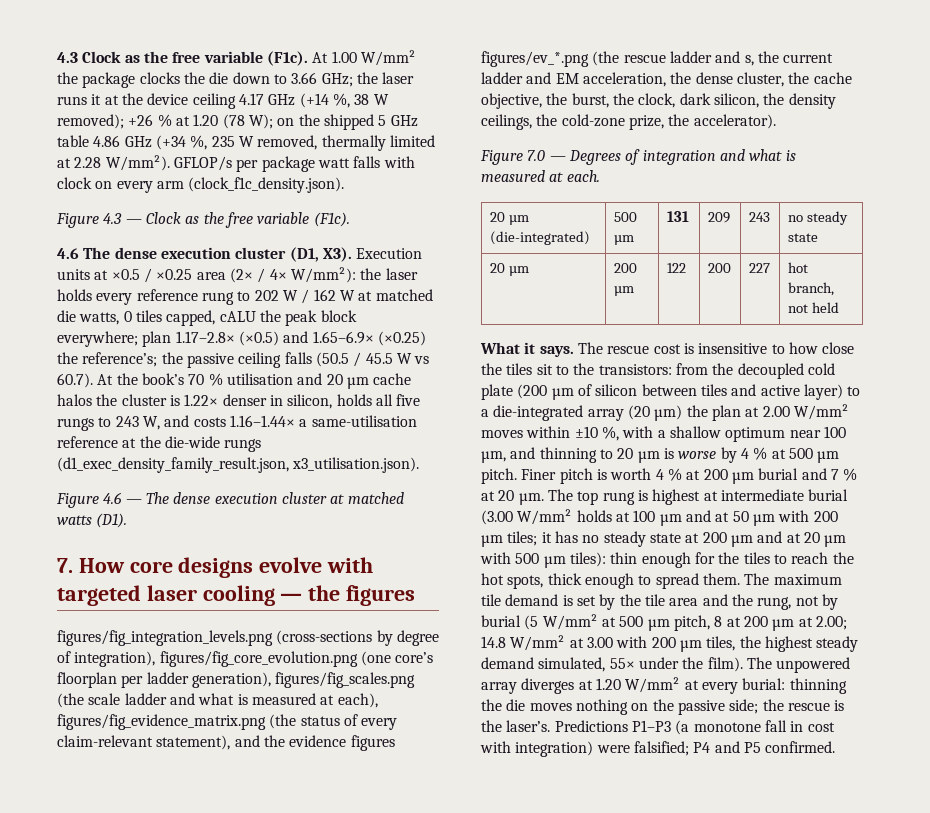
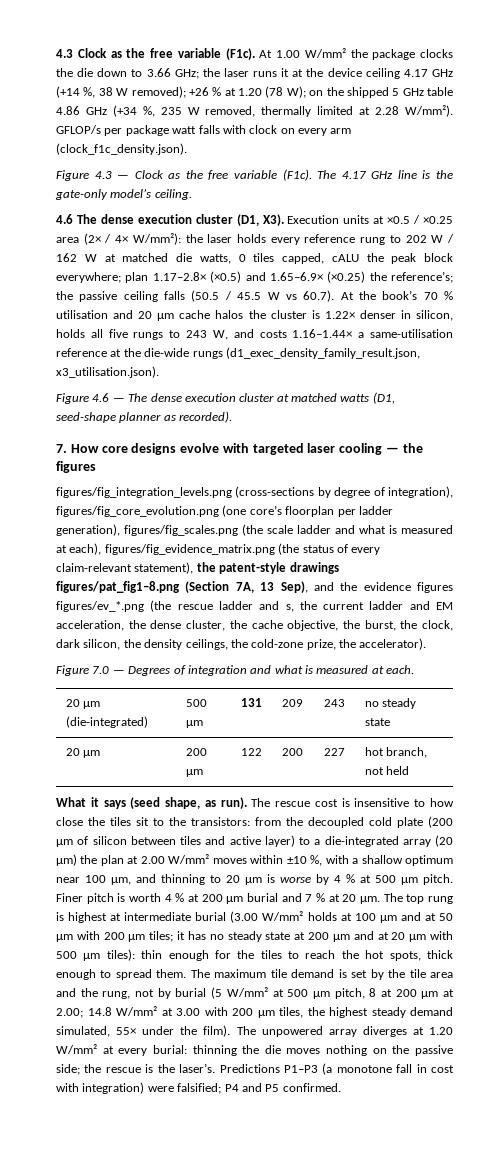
+ The 4.17 GHz line is the gate-only model’s ceiling.
- Figure 4.6 — The dense execution cluster at matched watts (D1).
+ Figure 4.6 — The dense execution cluster at matched watts (D1, seed-shape planner as recorded).
- figures/fig_integration_levels.png (cross-sections by degree of integration), figures/fig_core_evolution.png (one core’s floorplan per ladder generation), figures/fig_scales.png (the scale ladder and what is measured at each), figures/fig_evidence_matrix.png (the status of every claim-relevant statement), and the evidence figures figures/ev_*.png (the rescue ladder and s, the current ladder and EM acceleration, the dense cluster, the cache objective, the burst, the clock, dark silicon, the density ceilings, the cold-zone prize, the accelerator).
+ figures/fig_integration_levels.png (cross-sections by degree of integration), figures/fig_core_evolution.png (one core’s floorplan per ladder generation), figures/fig_scales.png (the scale ladder and what is measured at each), figures/fig_evidence_matrix.png (the status of every claim-relevant statement), the patent-style drawings figures/pat_fig1–8.png (Section 7A, 13 Sep), and the evidence figures figures/ev_*.png (the rescue ladder and s, the current ladder and EM acceleration, the dense cluster, the cache objective, the burst, the clock, dark silicon, the density ceilings, the cold-zone prize, the accelerator).
- What it says.
+ What it says (seed shape, as run).

